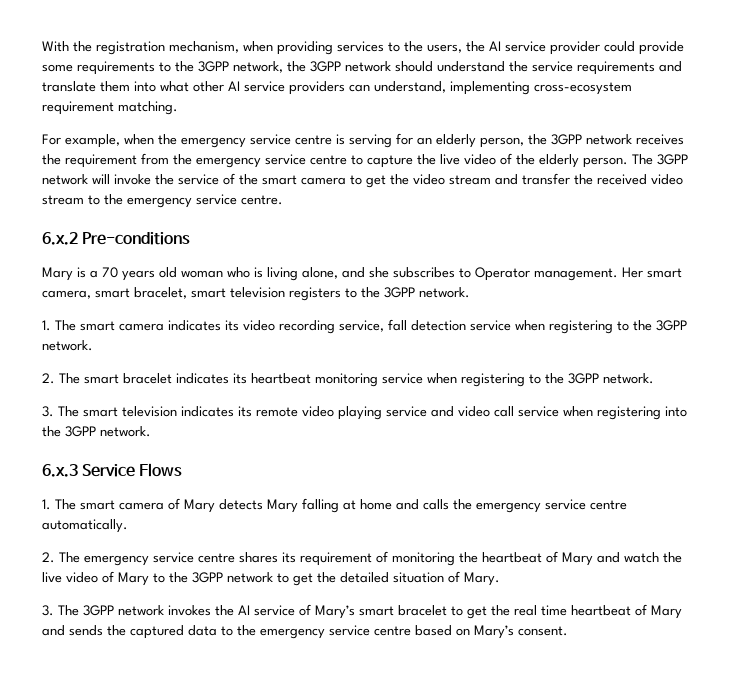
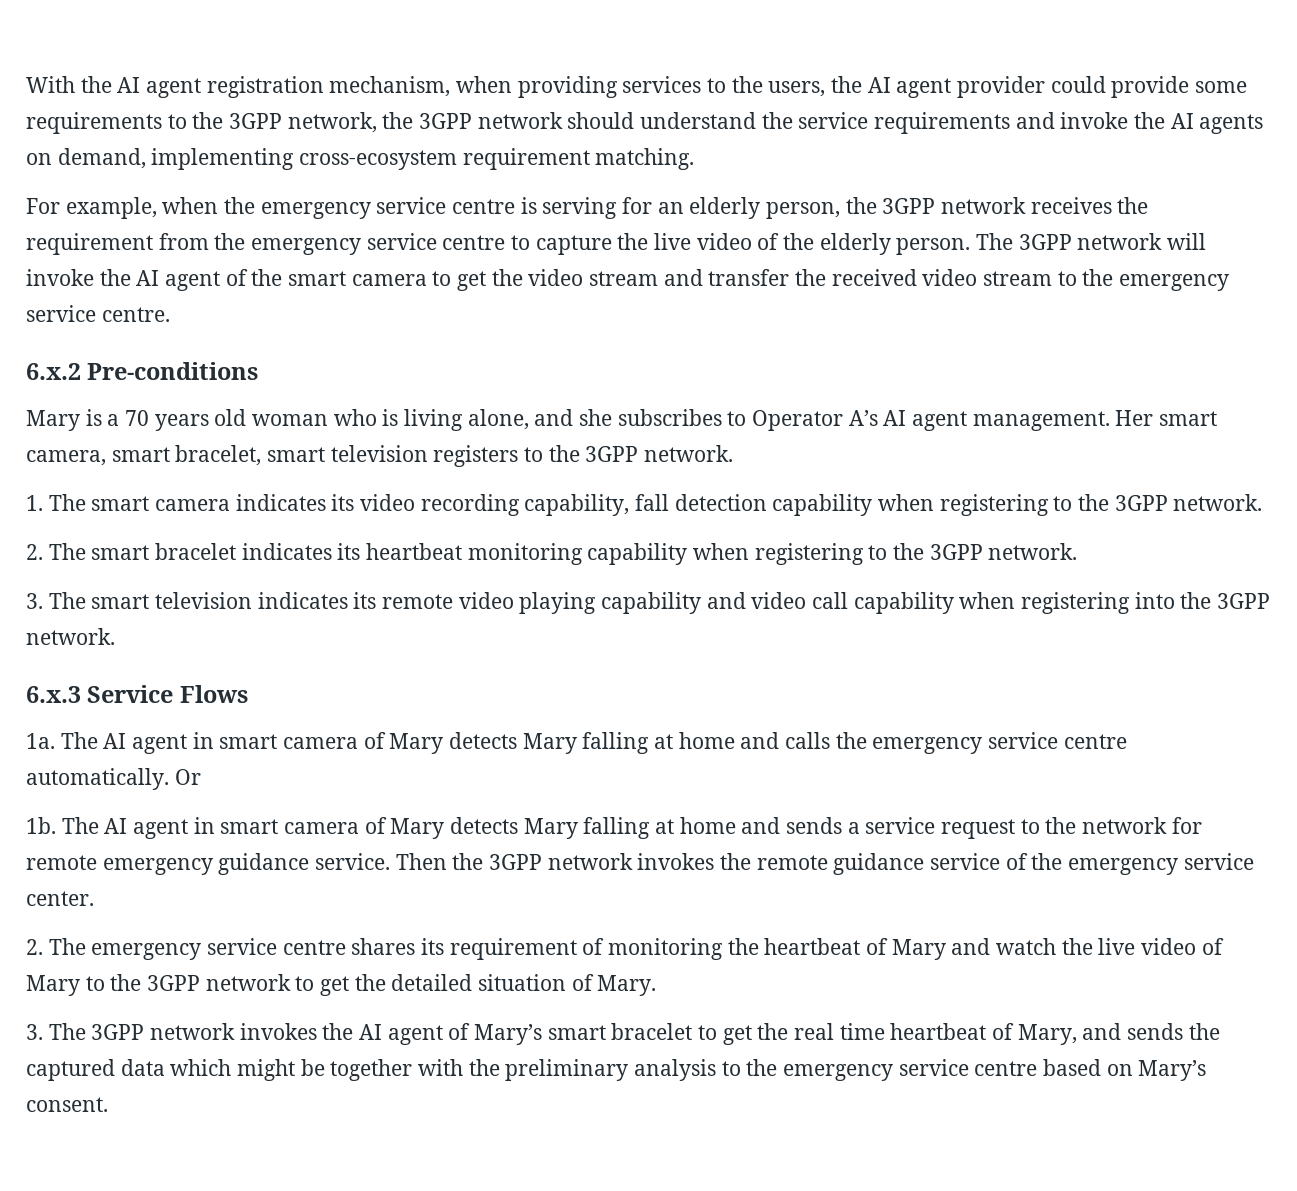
- With the registration mechanism, when providing services to the users, the AI service provider could provide some requirements to the 3GPP network, the 3GPP network should understand the service requirements and translate them into what other AI service providers can understand, implementing cross-ecosystem requirement matching.
+ With the AI agent registration mechanism, when providing services to the users, the AI agent provider could provide some requirements to the 3GPP network, the 3GPP network should understand the service requirements and invoke the AI agents on demand, implementing cross-ecosystem requirement matching.
- The 3GPP network will invoke the service of the smart camera to get the video stream and transfer the received video stream to the emergency service centre.
+ The 3GPP network will invoke the AI agent of the smart camera to get the video stream and transfer the received video stream to the emergency service centre.
- Mary is a 70 years old woman who is living alone, and she subscribes to Operator management.
+ Mary is a 70 years old woman who is living alone, and she subscribes to Operator A’s AI agent management.
- 1. The smart camera indicates its video recording service, fall detection service when registering to the 3GPP network.
+ 1. The smart camera indicates its video recording capability, fall detection capability when registering to the 3GPP network.
- 2. The smart bracelet indicates its heartbeat monitoring service when registering to the 3GPP network.
+ 2. The smart bracelet indicates its heartbeat monitoring capability when registering to the 3GPP network.
- 3. The smart television indicates its remote video playing service and video call service when registering into the 3GPP network.
+ 3. The smart television indicates its remote video playing capability and video call capability when registering into the 3GPP network.
- 1. The smart camera of Mary detects Mary falling at home and calls the emergency service centre automatically.
+ 1a. The AI agent in smart camera of Mary detects Mary falling at home and calls the emergency service centre automatically. Or
+ 1b. The AI agent in smart camera of Mary detects Mary falling at home and sends a service request to the network for remote emergency guidance service. Then the 3GPP network invokes the remote guidance service of the emergency service center.
- 3. The 3GPP network invokes the AI service of Mary’s smart bracelet to get the real time heartbeat of Mary and sends the captured data to the emergency service centre based on Mary’s consent.
+ 3. The 3GPP network invokes the AI agent of Mary’s smart bracelet to get the real time heartbeat of Mary, and sends the captured data which might be together with the preliminary analysis to the emergency service centre based on Mary’s consent.

